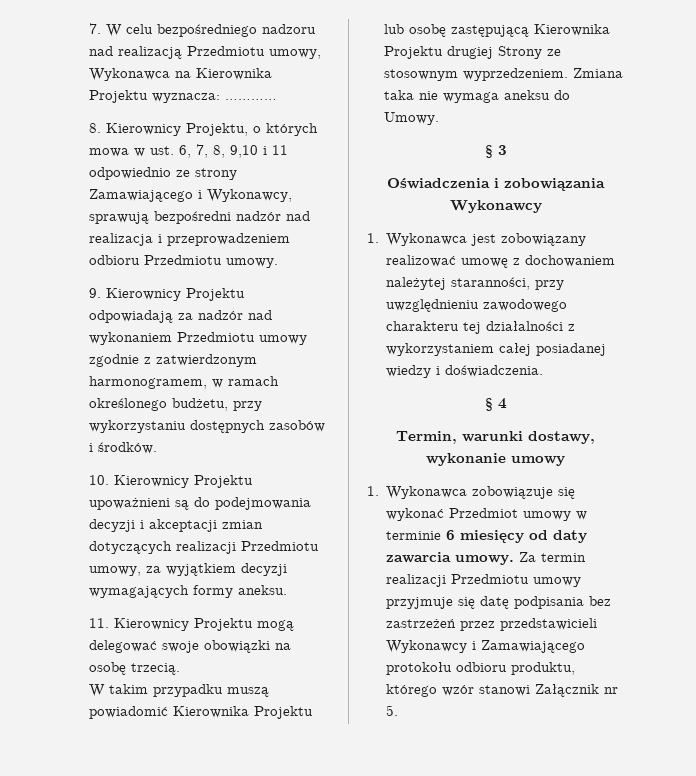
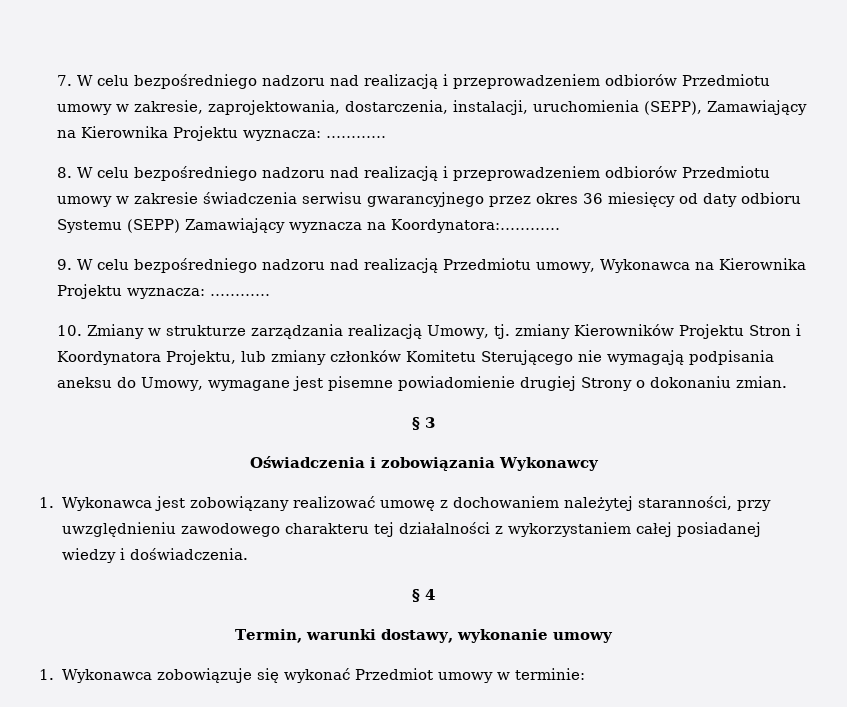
- 7. W celu bezpośredniego nadzoru nad realizacją Przedmiotu umowy, Wykonawca na Kierownika Projektu wyznacza: …………
+ 7. W celu bezpośredniego nadzoru nad realizacją i przeprowadzeniem odbiorów Przedmiotu umowy w zakresie, zaprojektowania, dostarczenia, instalacji, uruchomienia (SEPP), Zamawiający na Kierownika Projektu wyznacza: …………
+ 8. W celu bezpośredniego nadzoru nad realizacją i przeprowadzeniem odbiorów Przedmiotu umowy w zakresie świadczenia serwisu gwarancyjnego przez okres 36 miesięcy od daty odbioru Systemu (SEPP) Zamawiający wyznacza na Koordynatora:…………
+ 9. W celu bezpośredniego nadzoru nad realizacją Przedmiotu umowy, Wykonawca na Kierownika Projektu wyznacza: …………
- 8. Kierownicy Projektu, o których mowa w ust. 6, 7, 8, 9,10 i 11 odpowiednio ze strony Zamawiającego i Wykonawcy, sprawują bezpośredni nadzór nad realizacja i przeprowadzeniem odbioru Przedmiotu umowy.
- 9. Kierownicy Projektu odpowiadają za nadzór nad wykonaniem Przedmiotu umowy zgodnie z zatwierdzonym harmonogramem, w ramach określonego budżetu, przy wykorzystaniu dostępnych zasobów i środków.
- 10. Kierownicy Projektu upoważnieni są do podejmowania decyzji i akceptacji zmian dotyczących realizacji Przedmiotu umowy, za wyjątkiem decyzji wymagających formy aneksu.
- 11. Kierownicy Projektu mogą delegować swoje obowiązki na osobę trzecią.
- W takim przypadku muszą powiadomić Kierownika Projektu lub osobę zastępującą Kierownika Projektu drugiej Strony ze stosownym wyprzedzeniem. Zmiana taka nie wymaga aneksu do Umowy.
+ 10. Zmiany w strukturze zarządzania realizacją Umowy, tj. zmiany Kierowników Projektu Stron i Koordynatora Projektu, lub zmiany członków Komitetu Sterującego nie wymagają podpisania aneksu do Umowy, wymagane jest pisemne powiadomienie drugiej Strony o dokonaniu zmian.
- 1. Wykonawca zobowiązuje się wykonać Przedmiot umowy w terminie 6 miesięcy od daty zawarcia umowy. Za termin realizacji Przedmiotu umowy przyjmuje się datę podpisania bez zastrzeżeń przez przedstawicieli Wykonawcy i Zamawiającego protokołu odbioru produktu, którego wzór stanowi Załącznik nr 5.
+ 1. Wykonawca zobowiązuje się wykonać Przedmiot umowy w terminie:

